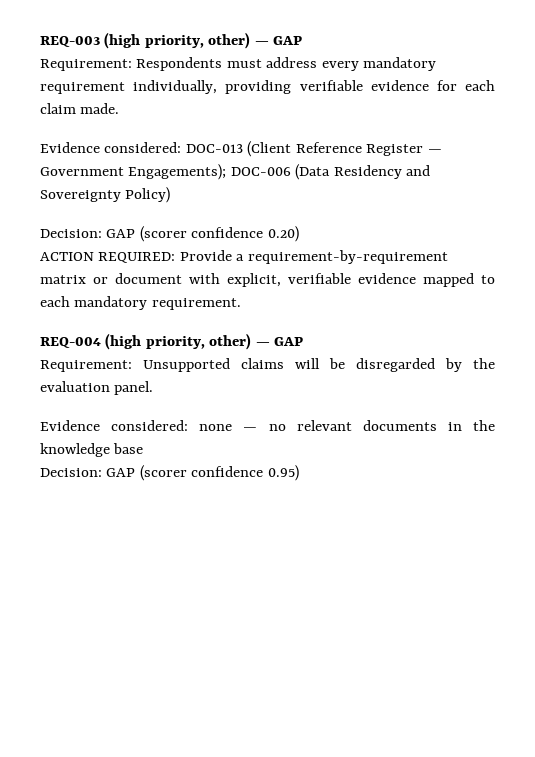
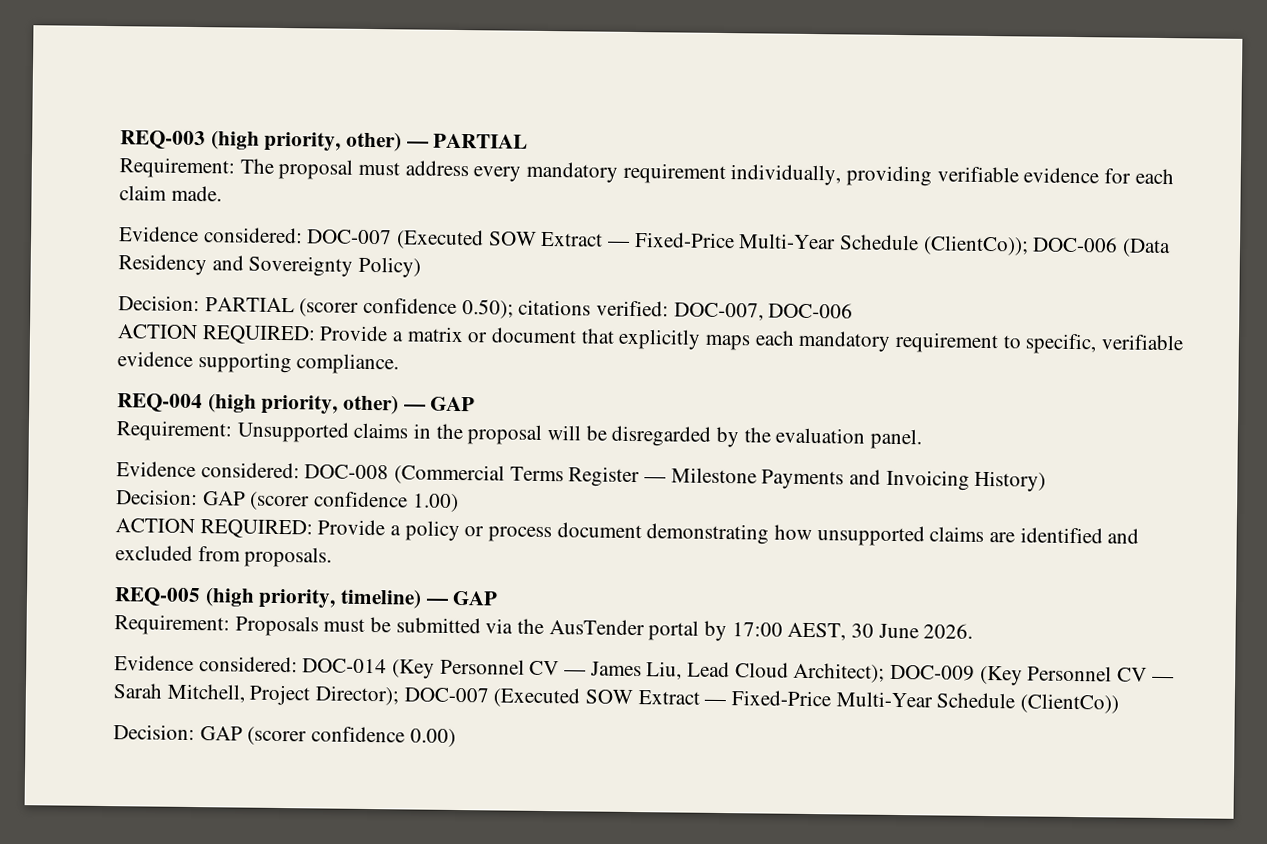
- REQ-003 (high priority, other) — GAP
- Requirement: Respondents must address every mandatory requirement individually, providing verifiable evidence for each claim made.
+ REQ-003 (high priority, other) — PARTIAL
+ Requirement: The proposal must address every mandatory requirement individually, providing verifiable evidence for each claim made.
- Evidence considered: DOC-013 (Client Reference Register — Government Engagements); DOC-006 (Data Residency and Sovereignty Policy)
+ Evidence considered: DOC-007 (Executed SOW Extract — Fixed-Price Multi-Year Schedule (ClientCo)); DOC-006 (Data Residency and Sovereignty Policy)
- Decision: GAP (scorer confidence 0.20)
- ACTION REQUIRED: Provide a requirement-by-requirement matrix or document with explicit, verifiable evidence mapped to each mandatory requirement.
+ Decision: PARTIAL (scorer confidence 0.50); citations verified: DOC-007, DOC-006
+ ACTION REQUIRED: Provide a matrix or document that explicitly maps each mandatory requirement to specific, verifiable evidence supporting compliance.
- Requirement: Unsupported claims will be disregarded by the evaluation panel.
+ Requirement: Unsupported claims in the proposal will be disregarded by the evaluation panel.
- Evidence considered: none — no relevant documents in the knowledge base
- Decision: GAP (scorer confidence 0.95)
+ Evidence considered: DOC-008 (Commercial Terms Register — Milestone Payments and Invoicing History)
+ Decision: GAP (scorer confidence 1.00)
+ ACTION REQUIRED: Provide a policy or process document demonstrating how unsupported claims are identified and excluded from proposals.
+ REQ-005 (high priority, timeline) — GAP
+ Requirement: Proposals must be submitted via the AusTender portal by 17:00 AEST, 30 June 2026.
+ Evidence considered: DOC-014 (Key Personnel CV — James Liu, Lead Cloud Architect); DOC-009 (Key Personnel CV — Sarah Mitchell, Project Director); DOC-007 (Executed SOW Extract — Fixed-Price Multi-Year Schedule (ClientCo))
+ Decision: GAP (scorer confidence 0.00)

